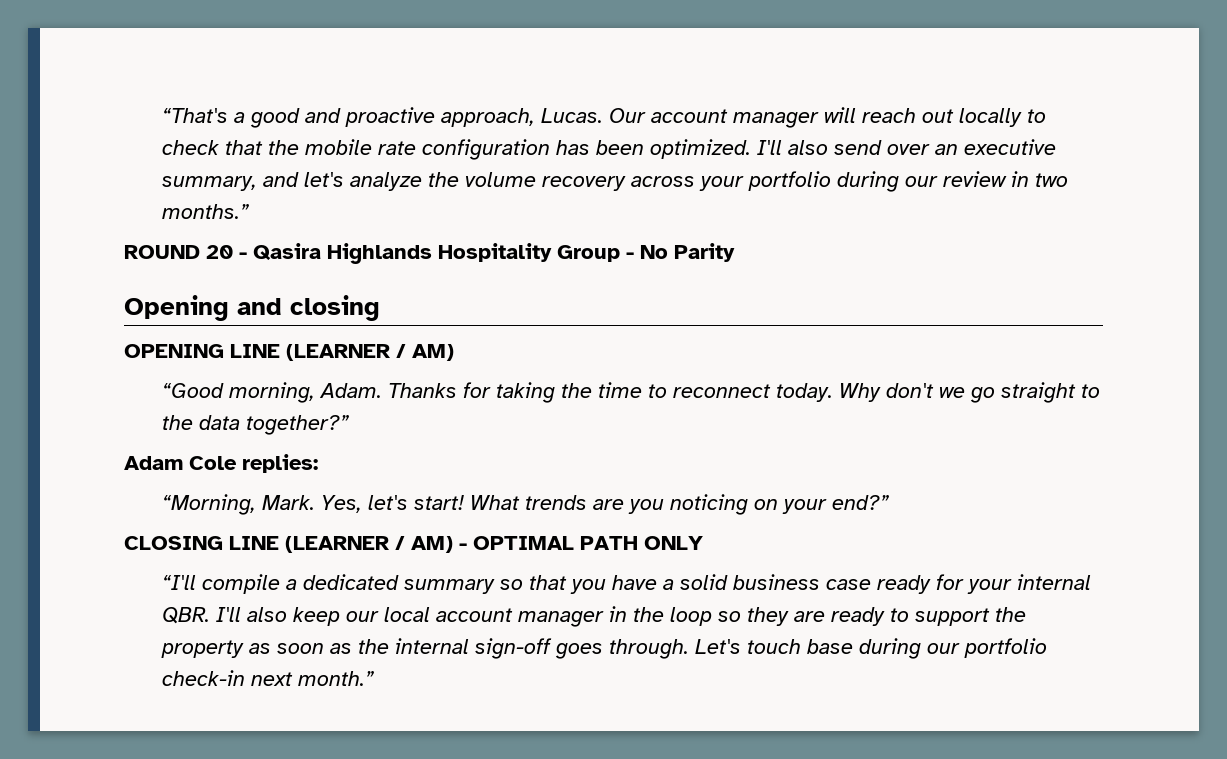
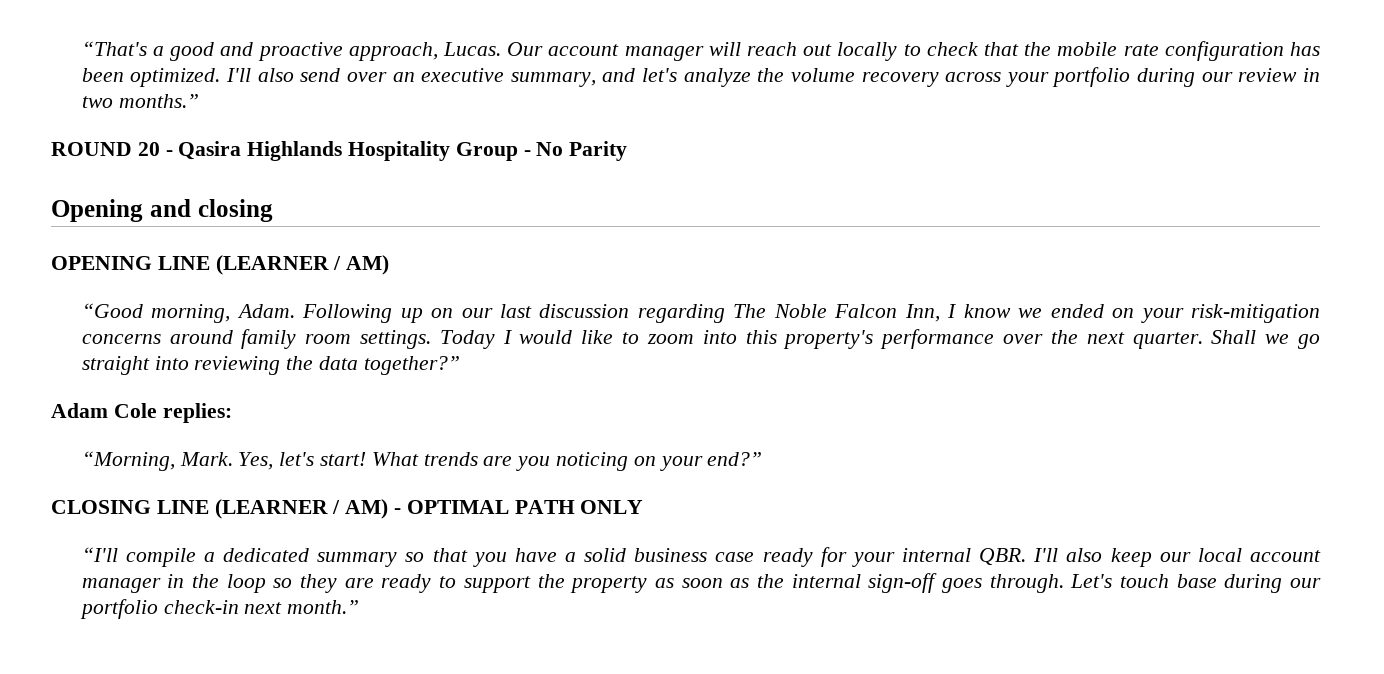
- Thanks for taking the time to reconnect today. Why don't we go straight to the data together?”
+ Following up on our last discussion regarding The Noble Falcon Inn, I know we ended on your risk-mitigation concerns around family room settings. Today I would like to zoom into this property's performance over the next quarter. Shall we go straight into reviewing the data together?”

